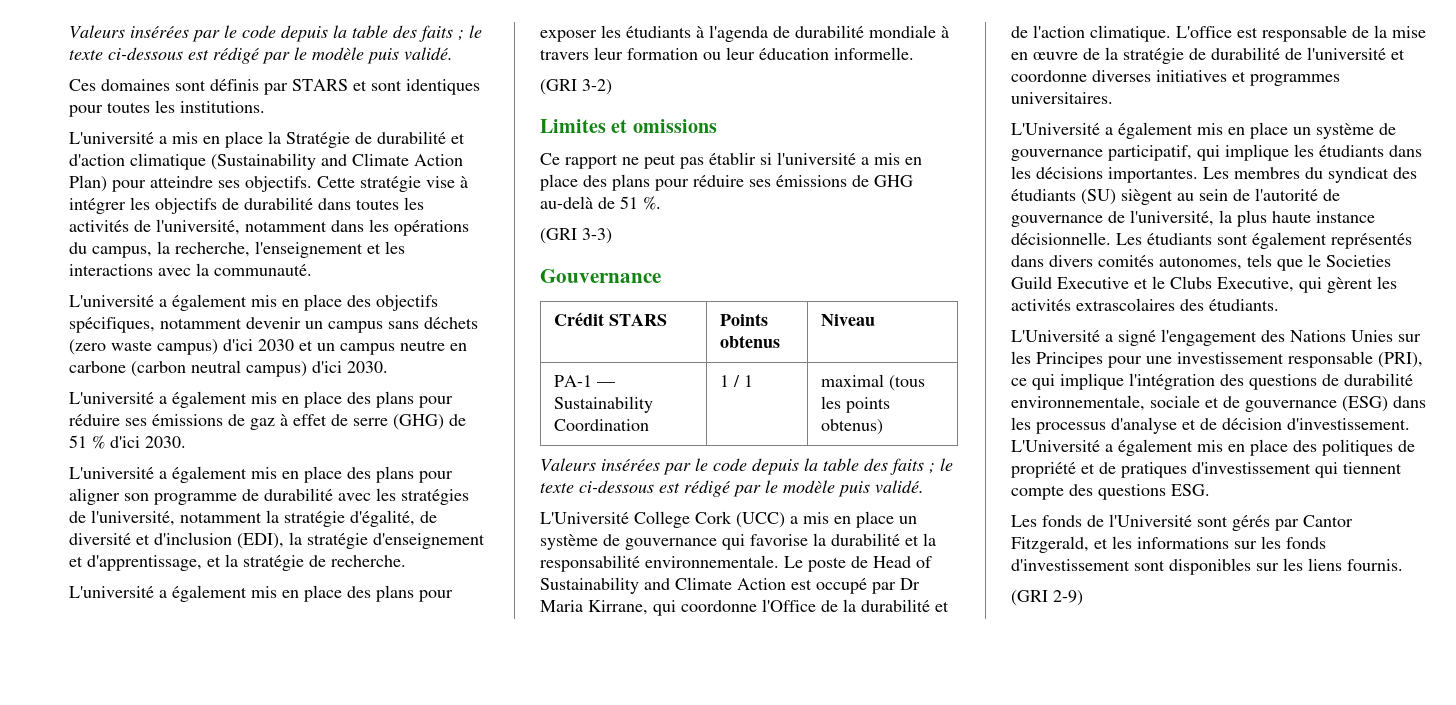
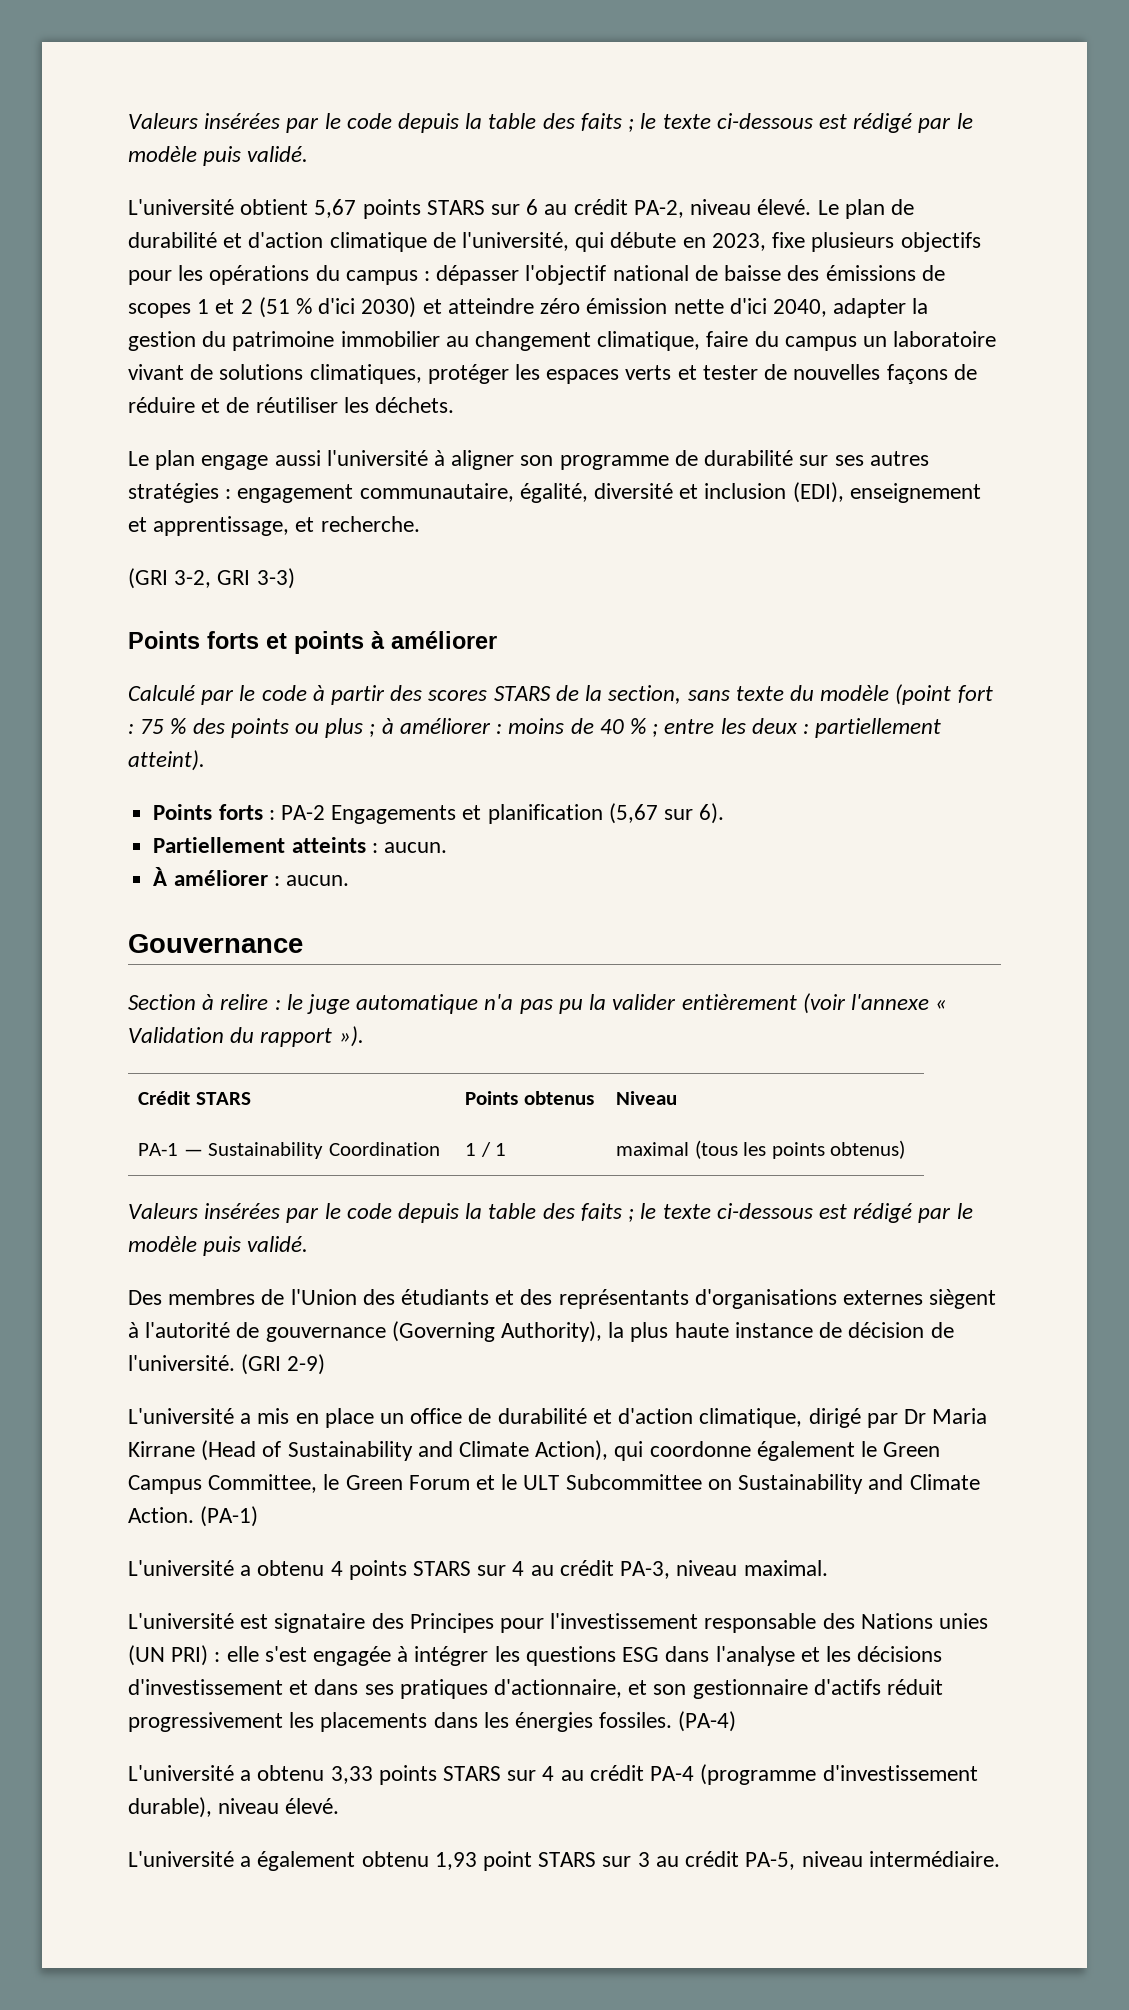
- Ces domaines sont définis par STARS et sont identiques pour toutes les institutions.
- L'université a mis en place la Stratégie de durabilité et d'action climatique (Sustainability and Climate Action Plan) pour atteindre ses objectifs. Cette stratégie vise à intégrer les objectifs de durabilité dans toutes les activités de l'université, notamment dans les opérations du campus, la recherche, l'enseignement et les interactions avec la communauté.
- L'université a également mis en place des objectifs spécifiques, notamment devenir un campus sans déchets (zero waste campus) d'ici 2030 et un campus neutre en carbone (carbon neutral campus) d'ici 2030.
- L'université a également mis en place des plans pour réduire ses émissions de gaz à effet de serre (GHG) de 51 % d'ici 2030.
- L'université a également mis en place des plans pour aligner son programme de durabilité avec les stratégies de l'université, notamment la stratégie d'égalité, de diversité et d'inclusion (EDI), la stratégie d'enseignement et d'apprentissage, et la stratégie de recherche.
- L'université a également mis en place des plans pour exposer les étudiants à l'agenda de durabilité mondiale à travers leur formation ou leur éducation informelle.
- (GRI 3-2)
- Limites et omissions
- Ce rapport ne peut pas établir si l'université a mis en place des plans pour réduire ses émissions de GHG au-delà de 51 %.
- (GRI 3-3)
+ L'université obtient 5,67 points STARS sur 6 au crédit PA-2, niveau élevé. Le plan de durabilité et d'action climatique de l'université, qui débute en 2023, fixe plusieurs objectifs pour les opérations du campus : dépasser l'objectif national de baisse des émissions de scopes 1 et 2 (51 % d'ici 2030) et atteindre zéro émission nette d'ici 2040, adapter la gestion du patrimoine immobilier au changement climatique, faire du campus un laboratoire vivant de solutions climatiques, protéger les espaces verts et tester de nouvelles façons de réduire et de réutiliser les déchets.
+ Le plan engage aussi l'université à aligner son programme de durabilité sur ses autres stratégies : engagement communautaire, égalité, diversité et inclusion (EDI), enseignement et apprentissage, et recherche.
+ (GRI 3-2, GRI 3-3)
+ Points forts et points à améliorer
+ Calculé par le code à partir des scores STARS de la section, sans texte du modèle (point fort : 75 % des points ou plus ; à améliorer : moins de 40 % ; entre les deux : partiellement atteint).
+ Points forts : PA-2 Engagements et planification (5,67 sur 6).
+ Partiellement atteints : aucun.
+ À améliorer : aucun.
  Gouvernance
+ Section à relire : le juge automatique n'a pas pu la valider entièrement (voir l'annexe « Validation du rapport »).
- L'Université College Cork (UCC) a mis en place un système de gouvernance qui favorise la durabilité et la responsabilité environnementale. Le poste de Head of Sustainability and Climate Action est occupé par Dr Maria Kirrane, qui coordonne l'Office de la durabilité et de l'action climatique. L'office est responsable de la mise en œuvre de la stratégie de durabilité de l'université et coordonne diverses initiatives et programmes universitaires.
- L'Université a également mis en place un système de gouvernance participatif, qui implique les étudiants dans les décisions importantes. Les membres du syndicat des étudiants (SU) siègent au sein de l'autorité de gouvernance de l'université, la plus haute instance décisionnelle. Les étudiants sont également représentés dans divers comités autonomes, tels que le Societies Guild Executive et le Clubs Executive, qui gèrent les activités extrascolaires des étudiants.
- L'Université a signé l'engagement des Nations Unies sur les Principes pour une investissement responsable (PRI), ce qui implique l'intégration des questions de durabilité environnementale, sociale et de gouvernance (ESG) dans les processus d'analyse et de décision d'investissement. L'Université a également mis en place des politiques de propriété et de pratiques d'investissement qui tiennent compte des questions ESG.
- Les fonds de l'Université sont gérés par Cantor Fitzgerald, et les informations sur les fonds d'investissement sont disponibles sur les liens fournis.
- (GRI 2-9)
+ Des membres de l'Union des étudiants et des représentants d'organisations externes siègent à l'autorité de gouvernance (Governing Authority), la plus haute instance de décision de l'université. (GRI 2-9)
+ L'université a mis en place un office de durabilité et d'action climatique, dirigé par Dr Maria Kirrane (Head of Sustainability and Climate Action), qui coordonne également le Green Campus Committee, le Green Forum et le ULT Subcommittee on Sustainability and Climate Action. (PA-1)
+ L'université a obtenu 4 points STARS sur 4 au crédit PA-3, niveau maximal.
+ L'université est signataire des Principes pour l'investissement responsable des Nations unies (UN PRI) : elle s'est engagée à intégrer les questions ESG dans l'analyse et les décisions d'investissement et dans ses pratiques d'actionnaire, et son gestionnaire d'actifs réduit progressivement les placements dans les énergies fossiles. (PA-4)
+ L'université a obtenu 3,33 points STARS sur 4 au crédit PA-4 (programme d'investissement durable), niveau élevé.
+ L'université a également obtenu 1,93 point STARS sur 3 au crédit PA-5, niveau intermédiaire.

